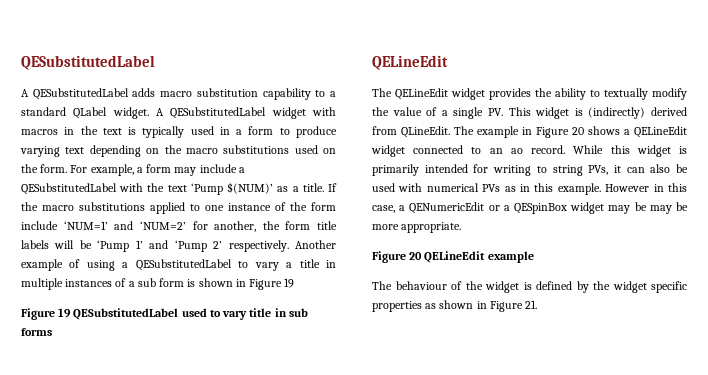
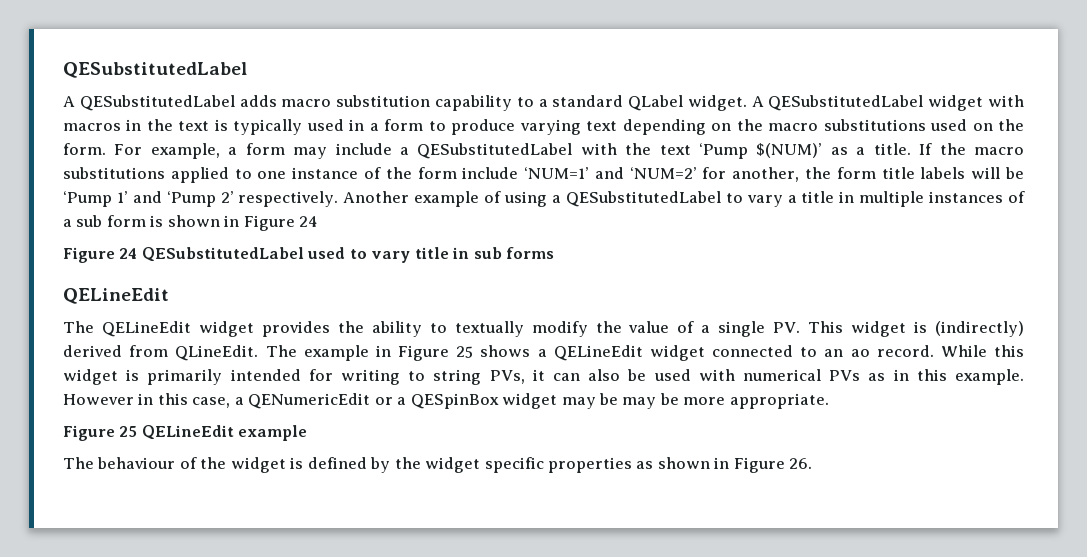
- Another example of using a QESubstitutedLabel to vary a title in multiple instances of a sub form is shown in Figure 19
- Figure 19 QESubstitutedLabel used to vary title in sub forms
+ Another example of using a QESubstitutedLabel to vary a title in multiple instances of a sub form is shown in Figure 24
+ Figure 24 QESubstitutedLabel used to vary title in sub forms
- The example in Figure 20 shows a QELineEdit widget connected to an ao record.
+ The example in Figure 25 shows a QELineEdit widget connected to an ao record.
- Figure 20 QELineEdit example
+ Figure 25 QELineEdit example
- The behaviour of the widget is defined by the widget specific properties as shown in Figure 21.
+ The behaviour of the widget is defined by the widget specific properties as shown in Figure 26.

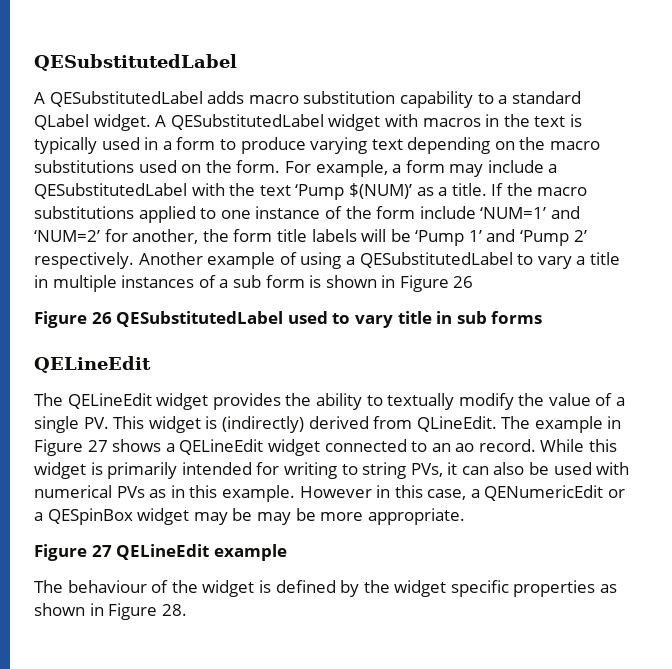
- Another example of using a QESubstitutedLabel to vary a title in multiple instances of a sub form is shown in Figure 24
- Figure 24 QESubstitutedLabel used to vary title in sub forms
+ Another example of using a QESubstitutedLabel to vary a title in multiple instances of a sub form is shown in Figure 26
+ Figure 26 QESubstitutedLabel used to vary title in sub forms
- The example in Figure 25 shows a QELineEdit widget connected to an ao record.
+ The example in Figure 27 shows a QELineEdit widget connected to an ao record.
- Figure 25 QELineEdit example
+ Figure 27 QELineEdit example
- The behaviour of the widget is defined by the widget specific properties as shown in Figure 26.
+ The behaviour of the widget is defined by the widget specific properties as shown in Figure 28.

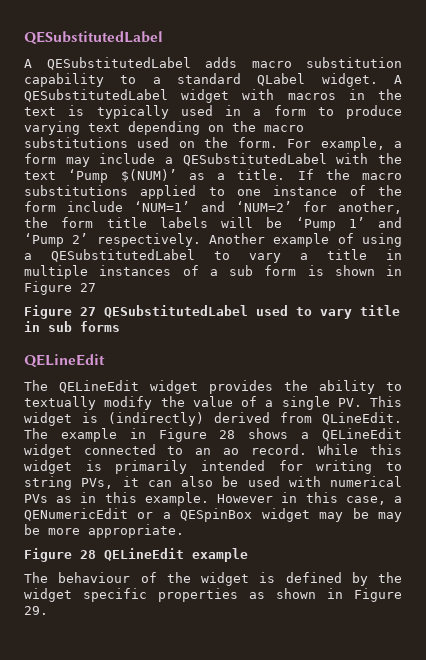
- Another example of using a QESubstitutedLabel to vary a title in multiple instances of a sub form is shown in Figure 26
- Figure 26 QESubstitutedLabel used to vary title in sub forms
+ Another example of using a QESubstitutedLabel to vary a title in multiple instances of a sub form is shown in Figure 27
+ Figure 27 QESubstitutedLabel used to vary title in sub forms
- The example in Figure 27 shows a QELineEdit widget connected to an ao record.
+ The example in Figure 28 shows a QELineEdit widget connected to an ao record.
- Figure 27 QELineEdit example
+ Figure 28 QELineEdit example
- The behaviour of the widget is defined by the widget specific properties as shown in Figure 28.
+ The behaviour of the widget is defined by the widget specific properties as shown in Figure 29.

